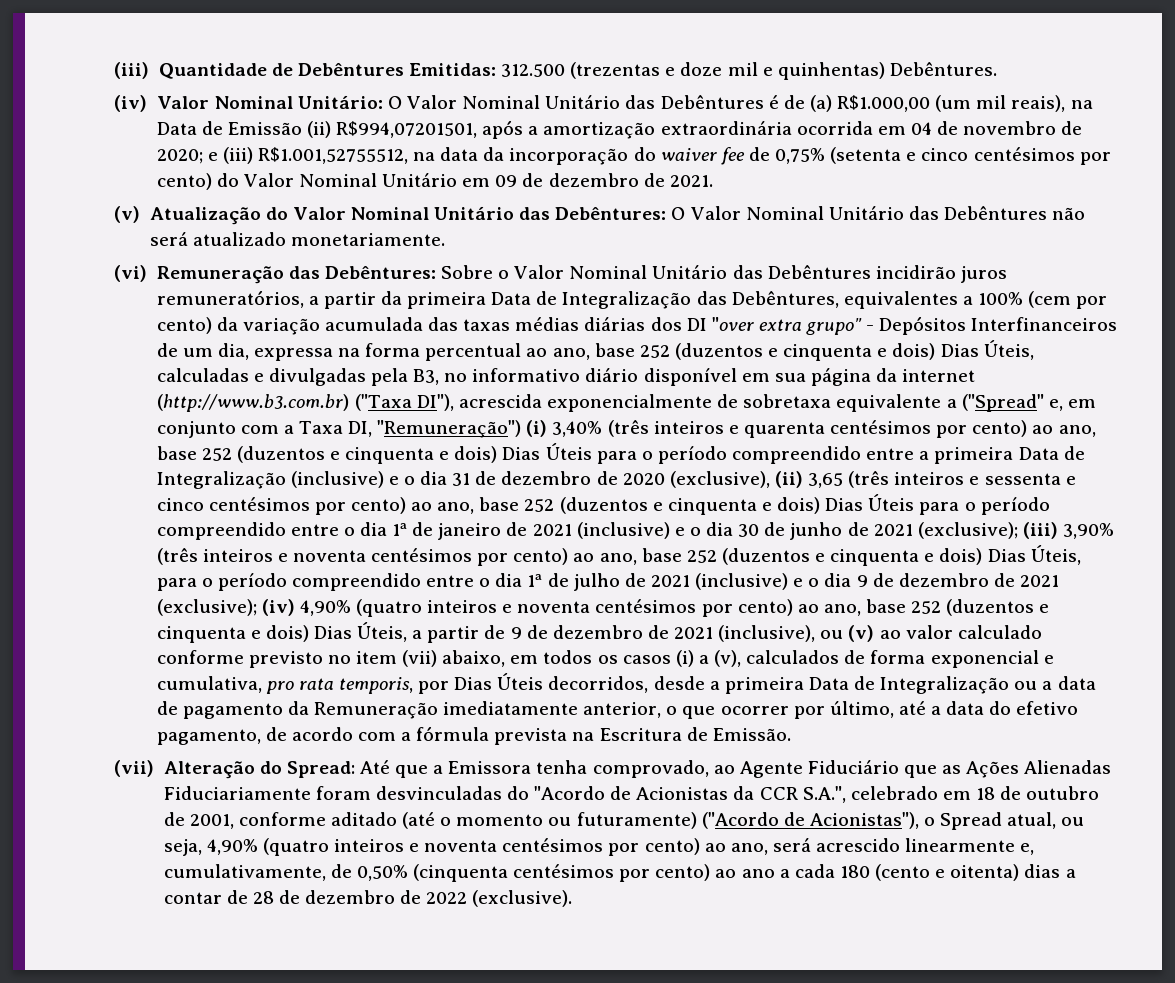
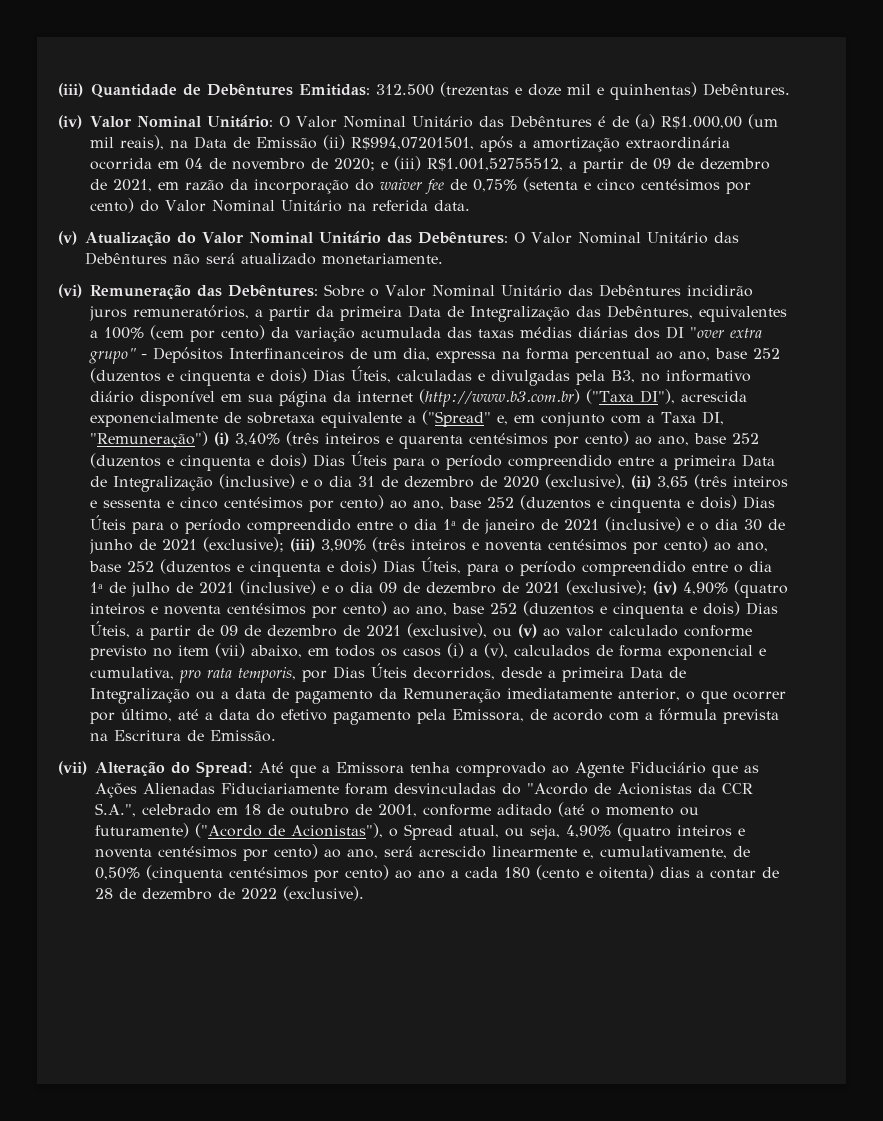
- (iv) Valor Nominal Unitário: O Valor Nominal Unitário das Debêntures é de (a) R$1.000,00 (um mil reais), na Data de Emissão (ii) R$994,07201501, após a amortização extraordinária ocorrida em 04 de novembro de 2020; e (iii) R$1.001,52755512, na data da incorporação do waiver fee de 0,75% (setenta e cinco centésimos por cento) do Valor Nominal Unitário em 09 de dezembro de 2021.
+ (iv) Valor Nominal Unitário: O Valor Nominal Unitário das Debêntures é de (a) R$1.000,00 (um mil reais), na Data de Emissão (ii) R$994,07201501, após a amortização extraordinária ocorrida em 04 de novembro de 2020; e (iii) R$1.001,52755512, a partir de 09 de dezembro de 2021, em razão da incorporação do waiver fee de 0,75% (setenta e cinco centésimos por cento) do Valor Nominal Unitário na referida data.
- (iii) 3,90% (três inteiros e noventa centésimos por cento) ao ano, base 252 (duzentos e cinquenta e dois) Dias Úteis, para o período compreendido entre o dia 1ª de julho de 2021 (inclusive) e o dia 9 de dezembro de 2021 (exclusive);
+ (iii) 3,90% (três inteiros e noventa centésimos por cento) ao ano, base 252 (duzentos e cinquenta e dois) Dias Úteis, para o período compreendido entre o dia 1ª de julho de 2021 (inclusive) e o dia 09 de dezembro de 2021 (exclusive);
- (iv) 4,90% (quatro inteiros e noventa centésimos por cento) ao ano, base 252 (duzentos e cinquenta e dois) Dias Úteis, a partir de 9 de dezembro de 2021 (inclusive), ou (v) ao valor calculado conforme previsto no item (vii) abaixo, em todos os casos (i) a (v), calculados de forma exponencial e cumulativa, pro rata temporis, por Dias Úteis decorridos, desde a primeira Data de Integralização ou a data de pagamento da Remuneração imediatamente anterior, o que ocorrer por último, até a data do efetivo pagamento, de acordo com a fórmula prevista na Escritura de Emissão.
+ (iv) 4,90% (quatro inteiros e noventa centésimos por cento) ao ano, base 252 (duzentos e cinquenta e dois) Dias Úteis, a partir de 09 de dezembro de 2021 (exclusive), ou (v) ao valor calculado conforme previsto no item (vii) abaixo, em todos os casos (i) a (v), calculados de forma exponencial e cumulativa, pro rata temporis, por Dias Úteis decorridos, desde a primeira Data de Integralização ou a data de pagamento da Remuneração imediatamente anterior, o que ocorrer por último, até a data do efetivo pagamento pela Emissora, de acordo com a fórmula prevista na Escritura de Emissão.
- Até que a Emissora tenha comprovado, ao Agente Fiduciário que as Ações Alienadas Fiduciariamente foram desvinculadas do "Acordo de Acionistas da CCR S.A.", celebrado em 18 de outubro de 2001, conforme aditado (até o momento ou futuramente) ("Acordo de Acionistas"), o Spread atual, ou seja, 4,90% (quatro inteiros e noventa centésimos por cento) ao ano, será acrescido linearmente e, cumulativamente, de 0,50% (cinquenta centésimos por cento) ao ano a cada 180 (cento e oitenta) dias a contar de 28 de dezembro de 2022 (exclusive).
+ Até que a Emissora tenha comprovado ao Agente Fiduciário que as Ações Alienadas Fiduciariamente foram desvinculadas do "Acordo de Acionistas da CCR S.A.", celebrado em 18 de outubro de 2001, conforme aditado (até o momento ou futuramente) ("Acordo de Acionistas"), o Spread atual, ou seja, 4,90% (quatro inteiros e noventa centésimos por cento) ao ano, será acrescido linearmente e, cumulativamente, de 0,50% (cinquenta centésimos por cento) ao ano a cada 180 (cento e oitenta) dias a contar de 28 de dezembro de 2022 (exclusive).

